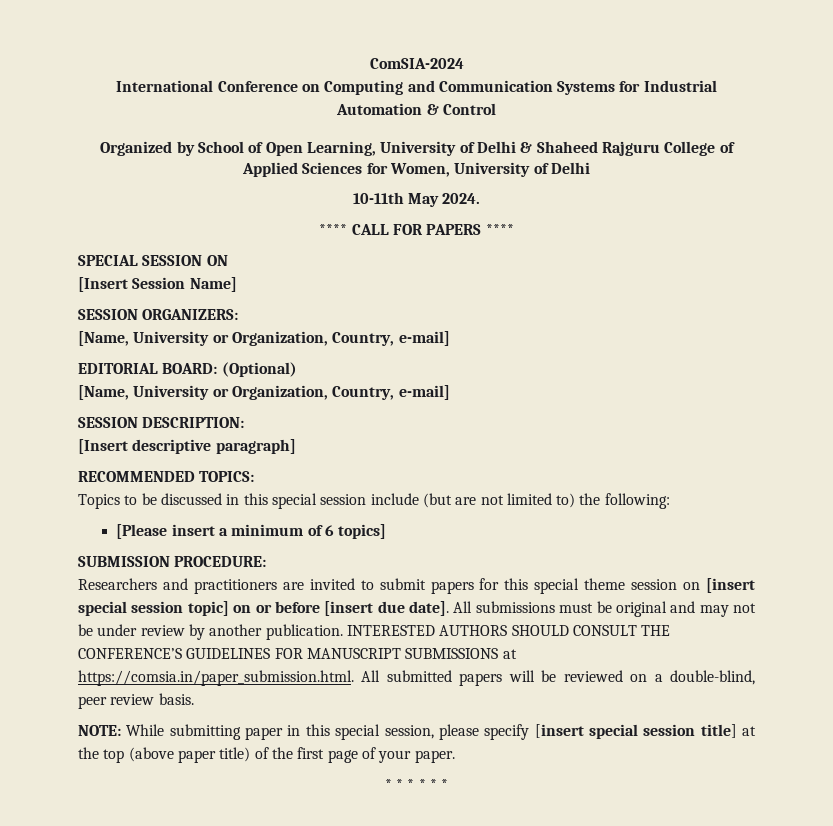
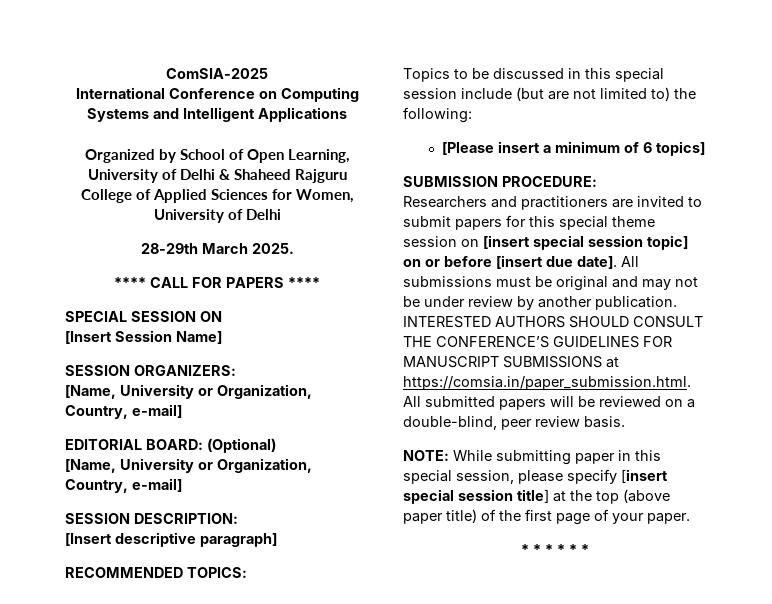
- ComSIA-2024
+ ComSIA-2025
- International Conference on Computing and Communication Systems for Industrial Automation & Control
+ International Conference on Computing Systems and Intelligent Applications
- 10-11th May 2024.
+ 28-29th March 2025.

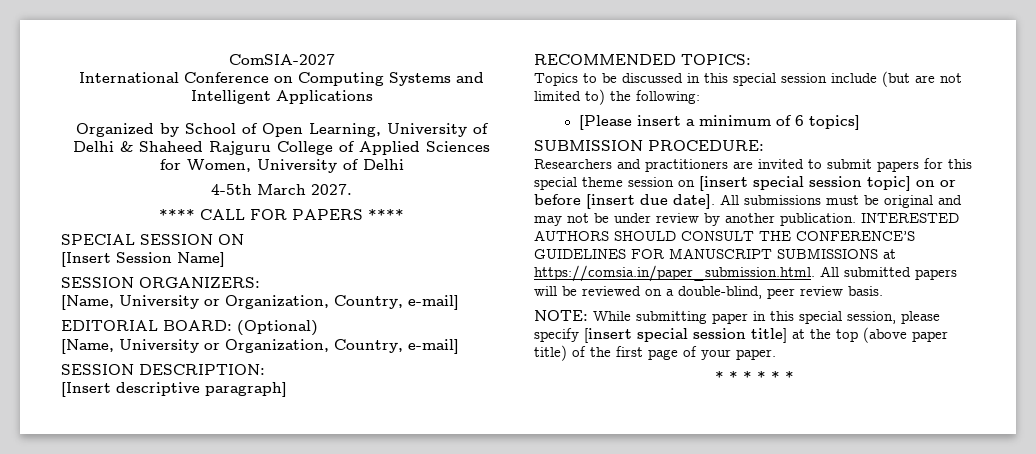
- ComSIA-2025
+ ComSIA-2027
- 28-29th March 2025.
+ 4-5th March 2027.

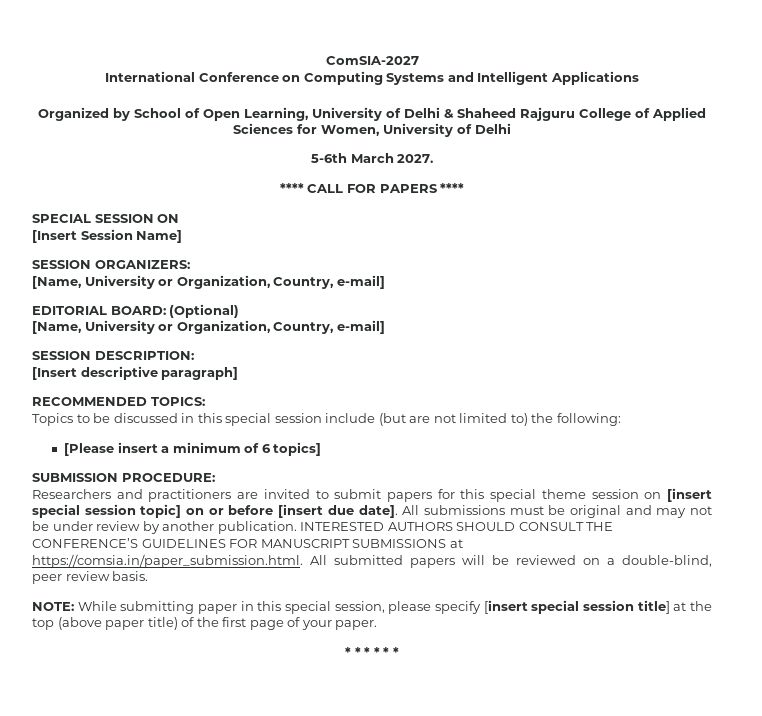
- 4-5th March 2027.
+ 5-6th March 2027.

